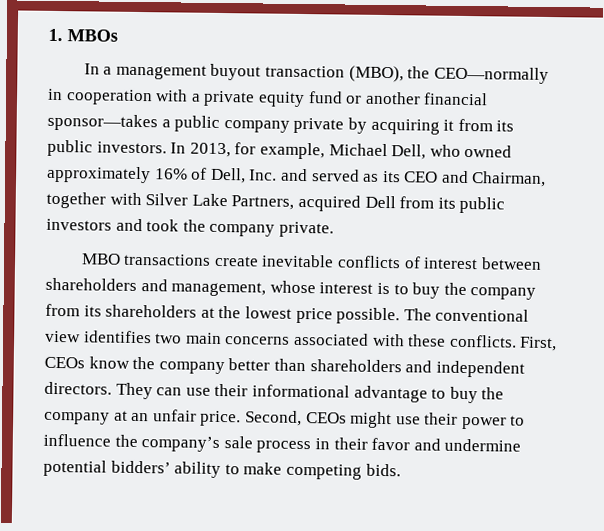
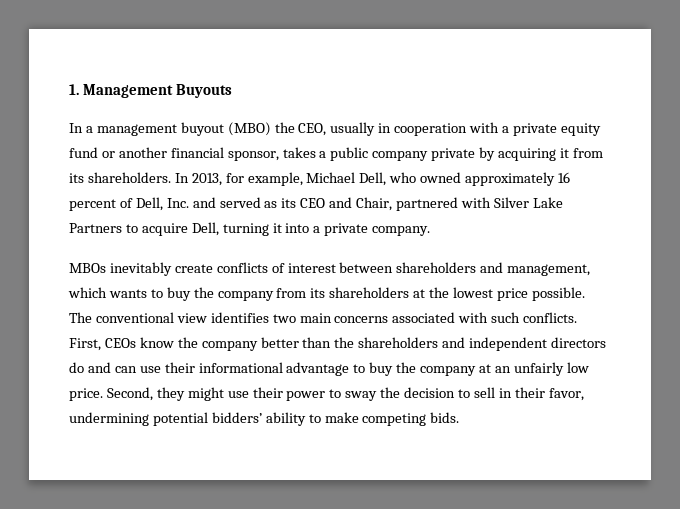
- 1. MBOs
+ 1. Management Buyouts
- In a management buyout transaction (MBO), the CEO—normally in cooperation with a private equity fund or another financial sponsor—takes a public company private by acquiring it from its public investors.
+ In a management buyout (MBO) the CEO, usually in cooperation with a private equity fund or another financial sponsor, takes a public company private by acquiring it from its shareholders.
- In 2013, for example, Michael Dell, who owned approximately 16% of Dell, Inc. and served as its CEO and Chairman, together with Silver Lake Partners, acquired Dell from its public investors and took the company private.
- MBO transactions create inevitable conflicts of interest between shareholders and management, whose interest is to buy the company from its shareholders at the lowest price possible.
+ In 2013, for example, Michael Dell, who owned approximately 16 percent of Dell, Inc. and served as its CEO and Chair, partnered with Silver Lake Partners to acquire Dell, turning it into a private company.
+ MBOs inevitably create conflicts of interest between shareholders and management, which wants to buy the company from its shareholders at the lowest price possible.
- The conventional view identifies two main concerns associated with these conflicts.
+ The conventional view identifies two main concerns associated with such conflicts.
- First, CEOs know the company better than shareholders and independent directors. They can use their informational advantage to buy the company at an unfair price.
+ First, CEOs know the company better than the shareholders and independent directors do and can use their informational advantage to buy the company at an unfairly low price.
- Second, CEOs might use their power to influence the company’s sale process in their favor and undermine potential bidders’ ability to make competing bids.
+ Second, they might use their power to sway the decision to sell in their favor, undermining potential bidders’ ability to make competing bids.

